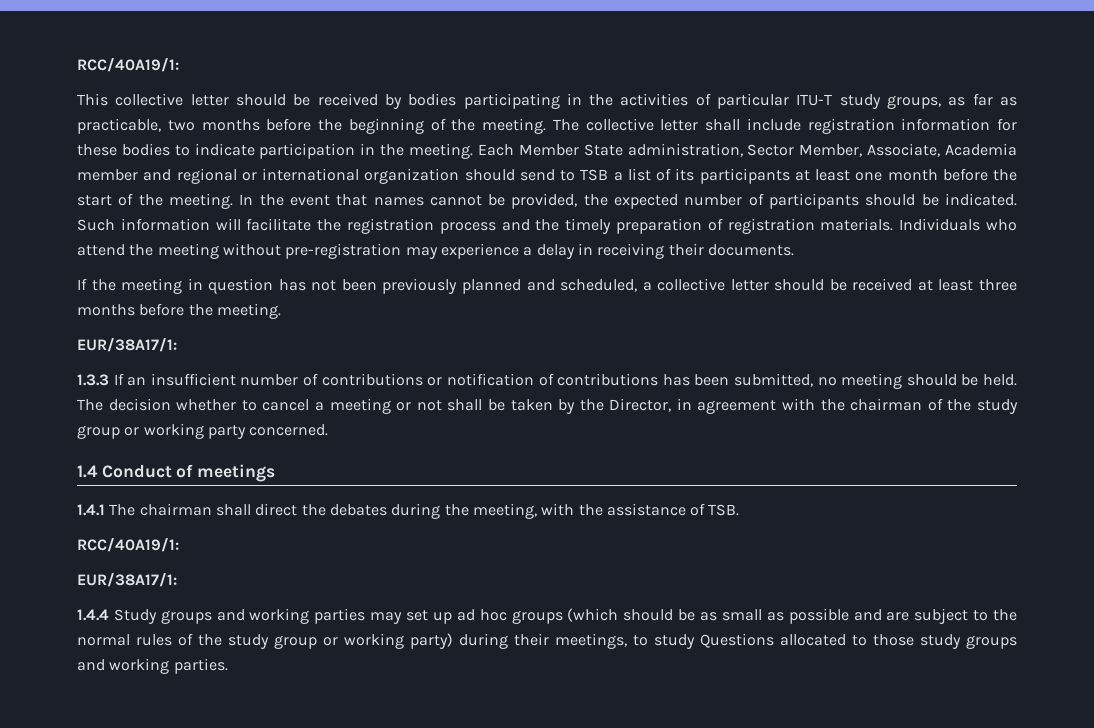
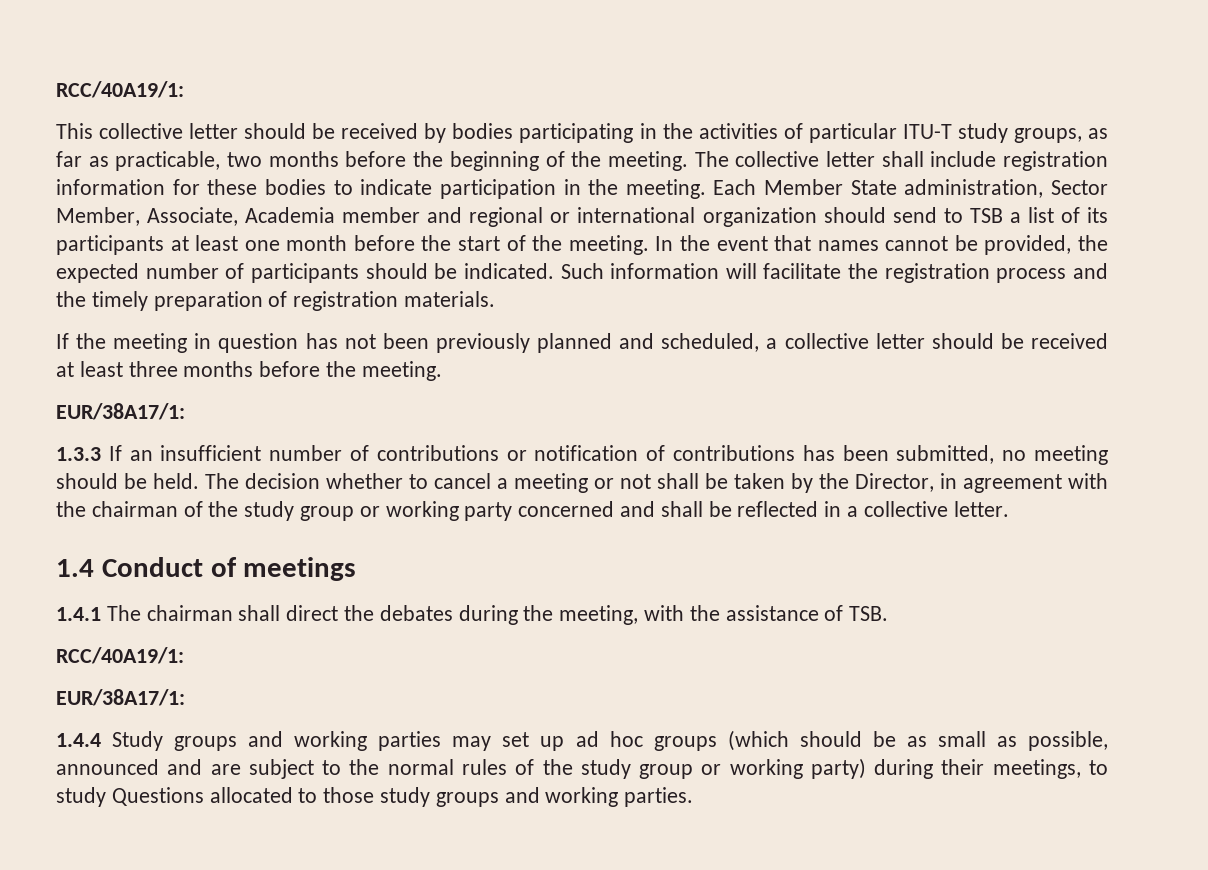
- Individuals who attend the meeting without pre-registration may experience a delay in receiving their documents.
- The decision whether to cancel a meeting or not shall be taken by the Director, in agreement with the chairman of the study group or working party concerned.
+ The decision whether to cancel a meeting or not shall be taken by the Director, in agreement with the chairman of the study group or working party concerned and shall be reflected in a collective letter.
- 1.4.4 Study groups and working parties may set up ad hoc groups (which should be as small as possible and are subject to the normal rules of the study group or working party) during their meetings, to study Questions allocated to those study groups and working parties.
+ 1.4.4 Study groups and working parties may set up ad hoc groups (which should be as small as possible, announced and are subject to the normal rules of the study group or working party) during their meetings, to study Questions allocated to those study groups and working parties.

